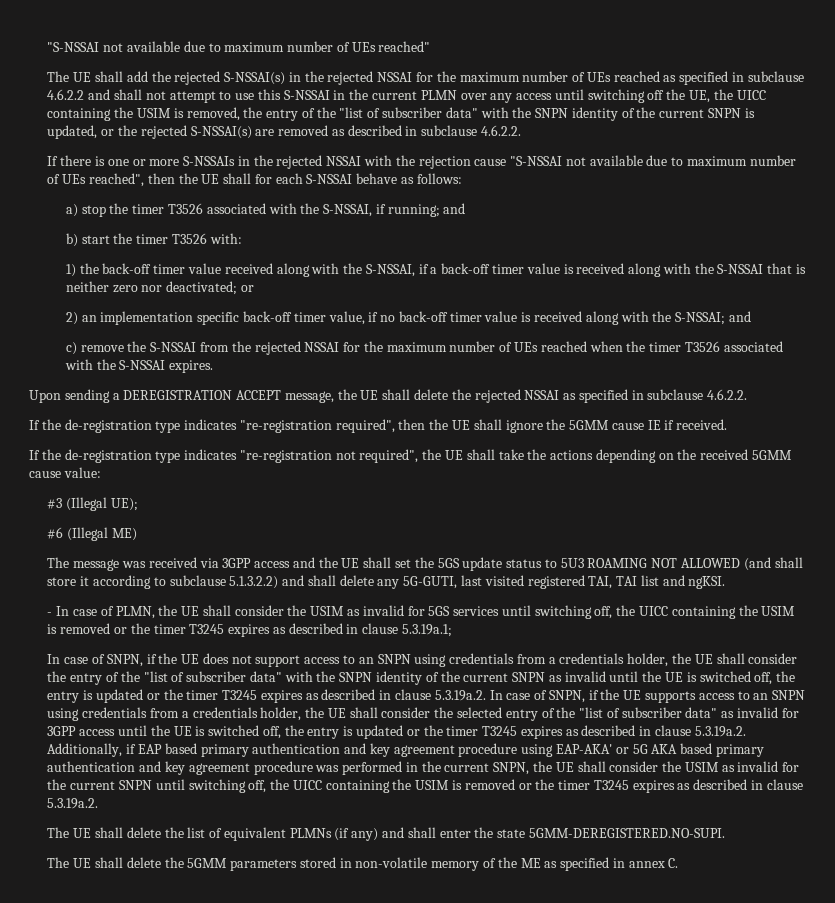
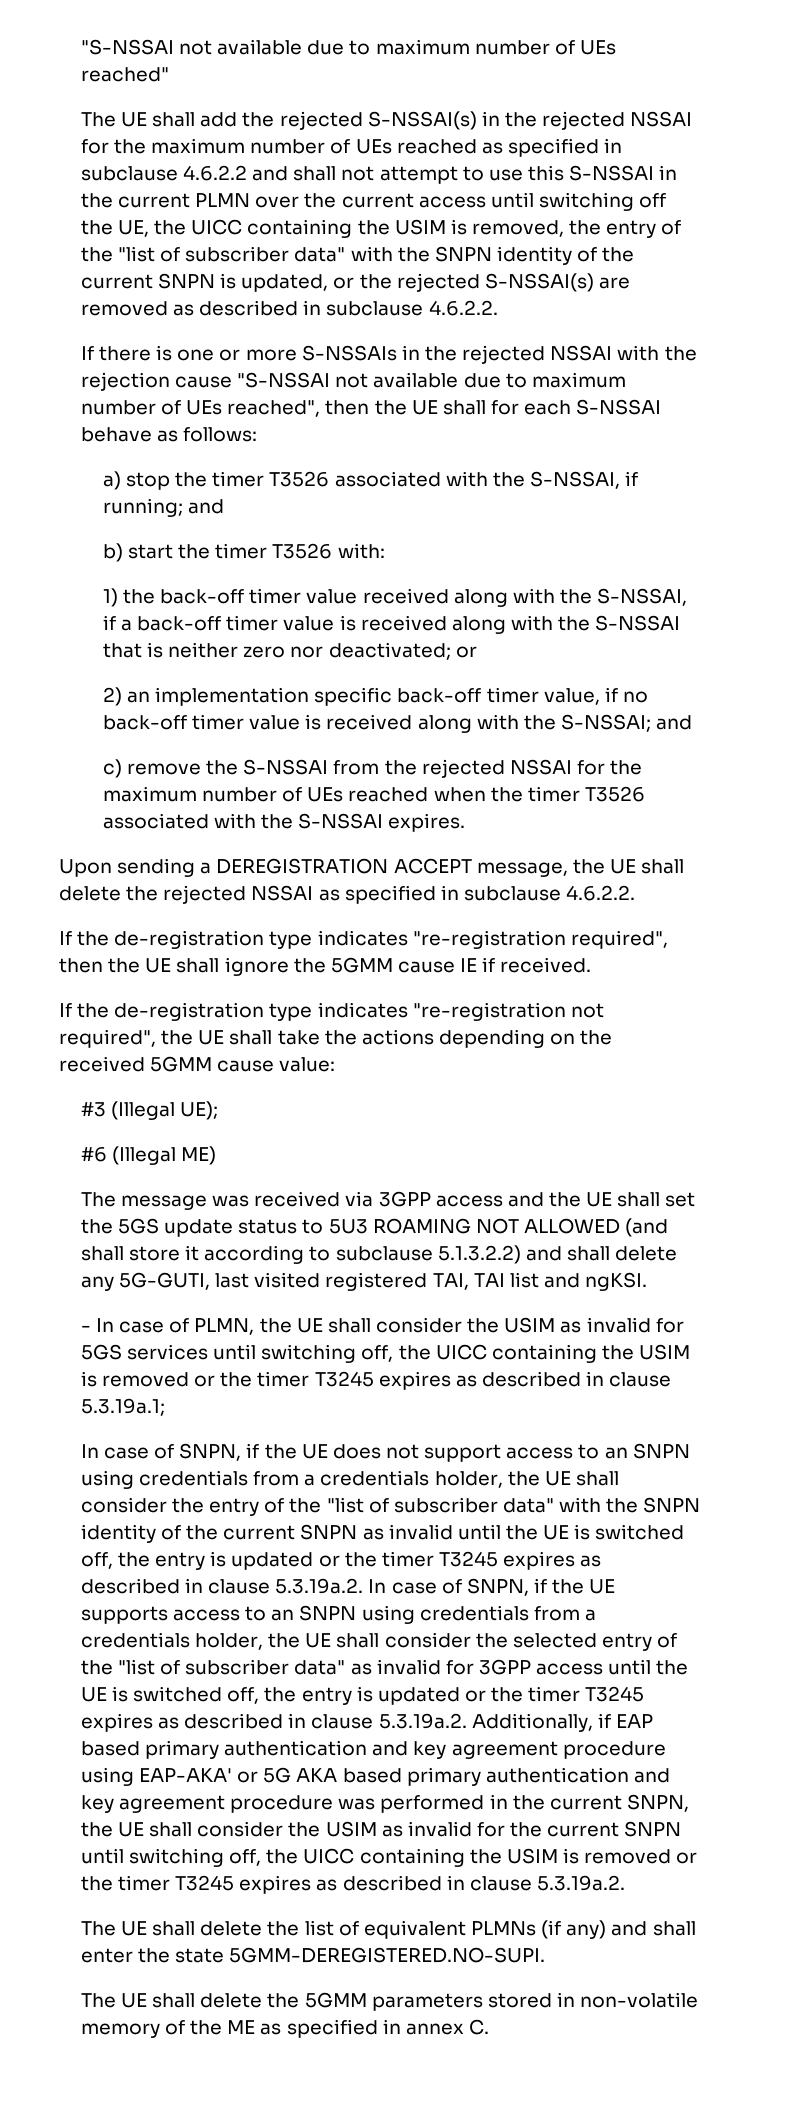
- The UE shall add the rejected S-NSSAI(s) in the rejected NSSAI for the maximum number of UEs reached as specified in subclause 4.6.2.2 and shall not attempt to use this S-NSSAI in the current PLMN over any access until switching off the UE, the UICC containing the USIM is removed, the entry of the "list of subscriber data" with the SNPN identity of the current SNPN is updated, or the rejected S-NSSAI(s) are removed as described in subclause 4.6.2.2.
+ The UE shall add the rejected S-NSSAI(s) in the rejected NSSAI for the maximum number of UEs reached as specified in subclause 4.6.2.2 and shall not attempt to use this S-NSSAI in the current PLMN over the current access until switching off the UE, the UICC containing the USIM is removed, the entry of the "list of subscriber data" with the SNPN identity of the current SNPN is updated, or the rejected S-NSSAI(s) are removed as described in subclause 4.6.2.2.

